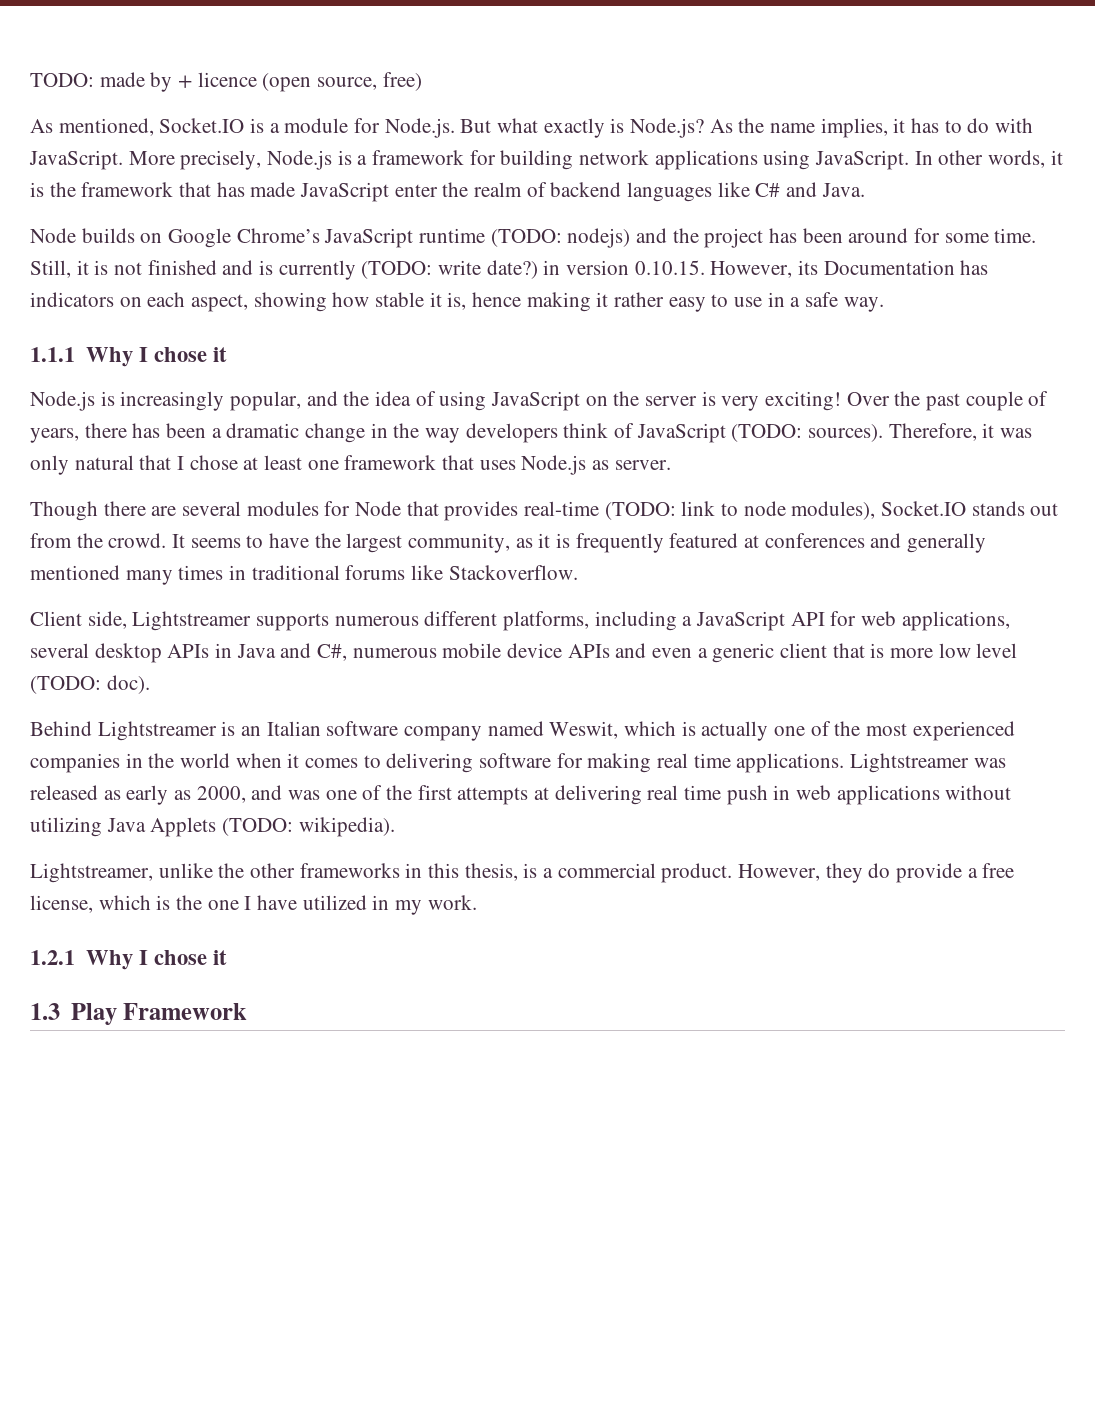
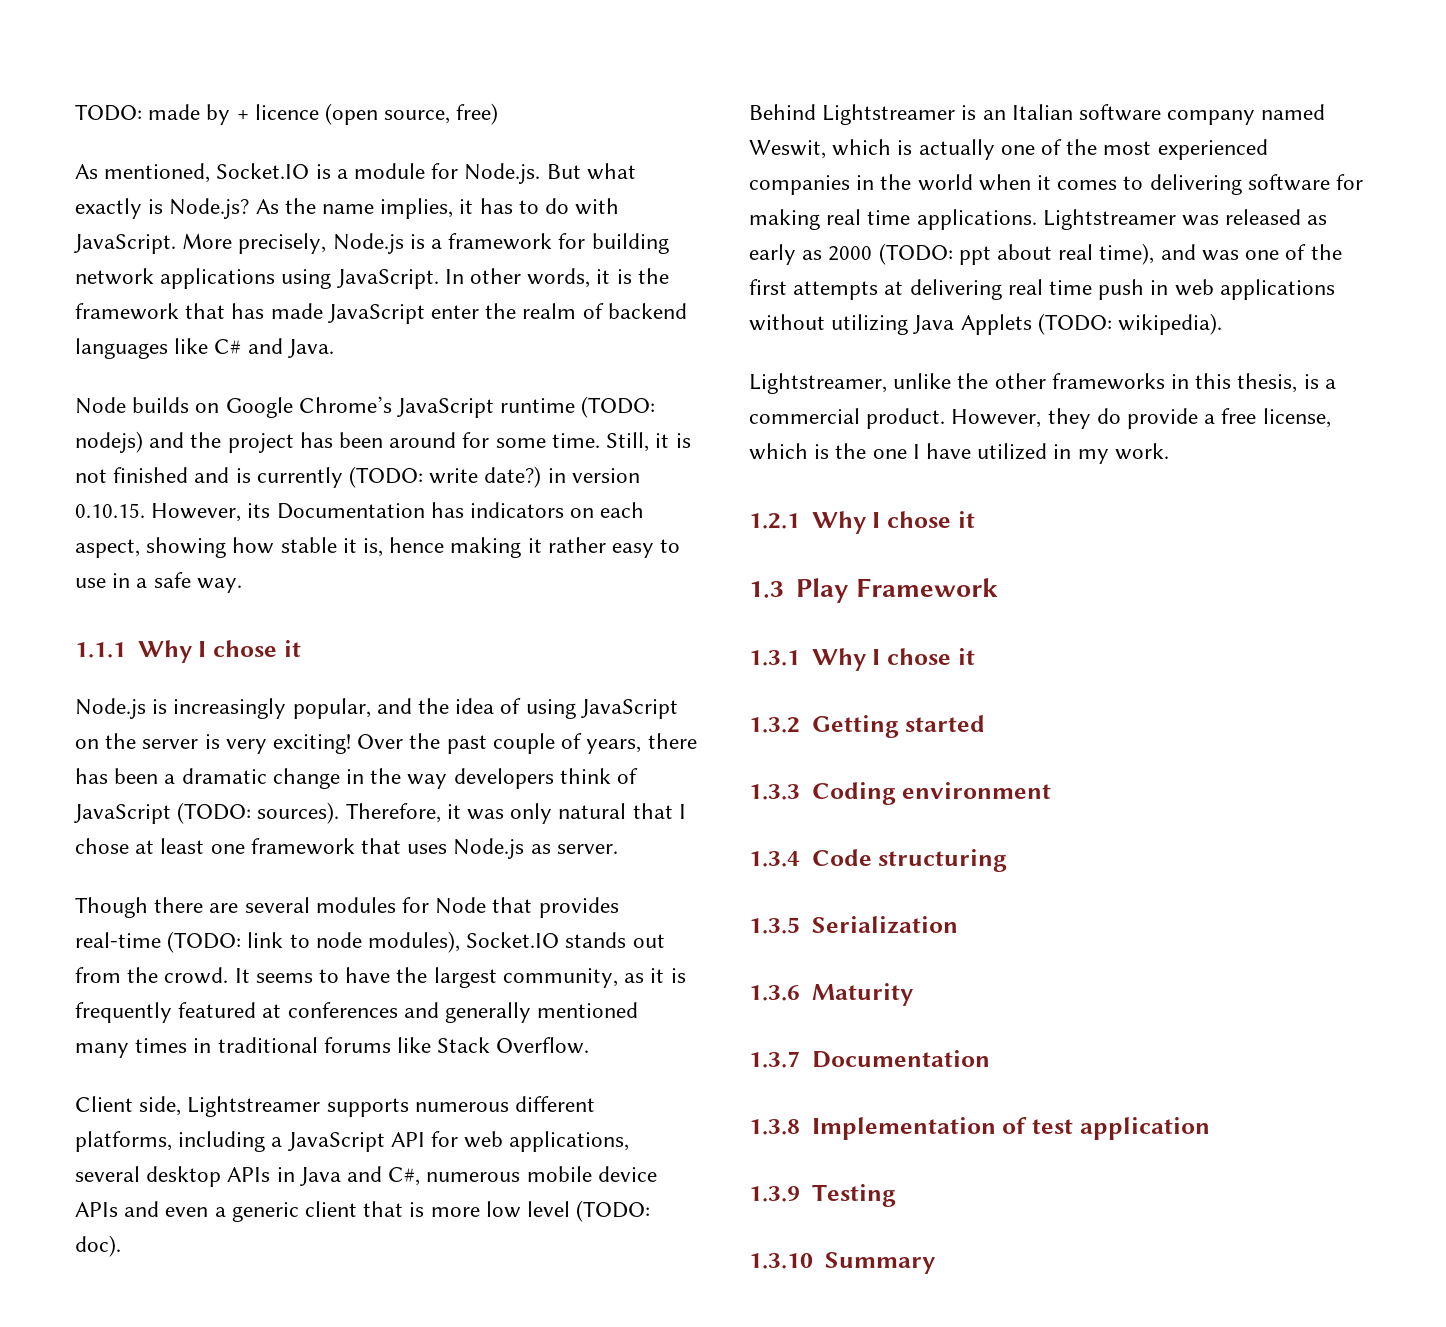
- It seems to have the largest community, as it is frequently featured at conferences and generally mentioned many times in traditional forums like Stackoverflow.
+ It seems to have the largest community, as it is frequently featured at conferences and generally mentioned many times in traditional forums like Stack Overflow.
- Lightstreamer was released as early as 2000, and was one of the first attempts at delivering real time push in web applications without utilizing Java Applets (TODO: wikipedia).
+ Lightstreamer was released as early as 2000 (TODO: ppt about real time), and was one of the first attempts at delivering real time push in web applications without utilizing Java Applets (TODO: wikipedia).
+ 1.3.1 Why I chose it
+ 1.3.2 Getting started
+ 1.3.3 Coding environment
+ 1.3.4 Code structuring
+ 1.3.5 Serialization
+ 1.3.6 Maturity
+ 1.3.7 Documentation
+ 1.3.8 Implementation of test application
+ 1.3.9 Testing
+ 1.3.10 Summary

